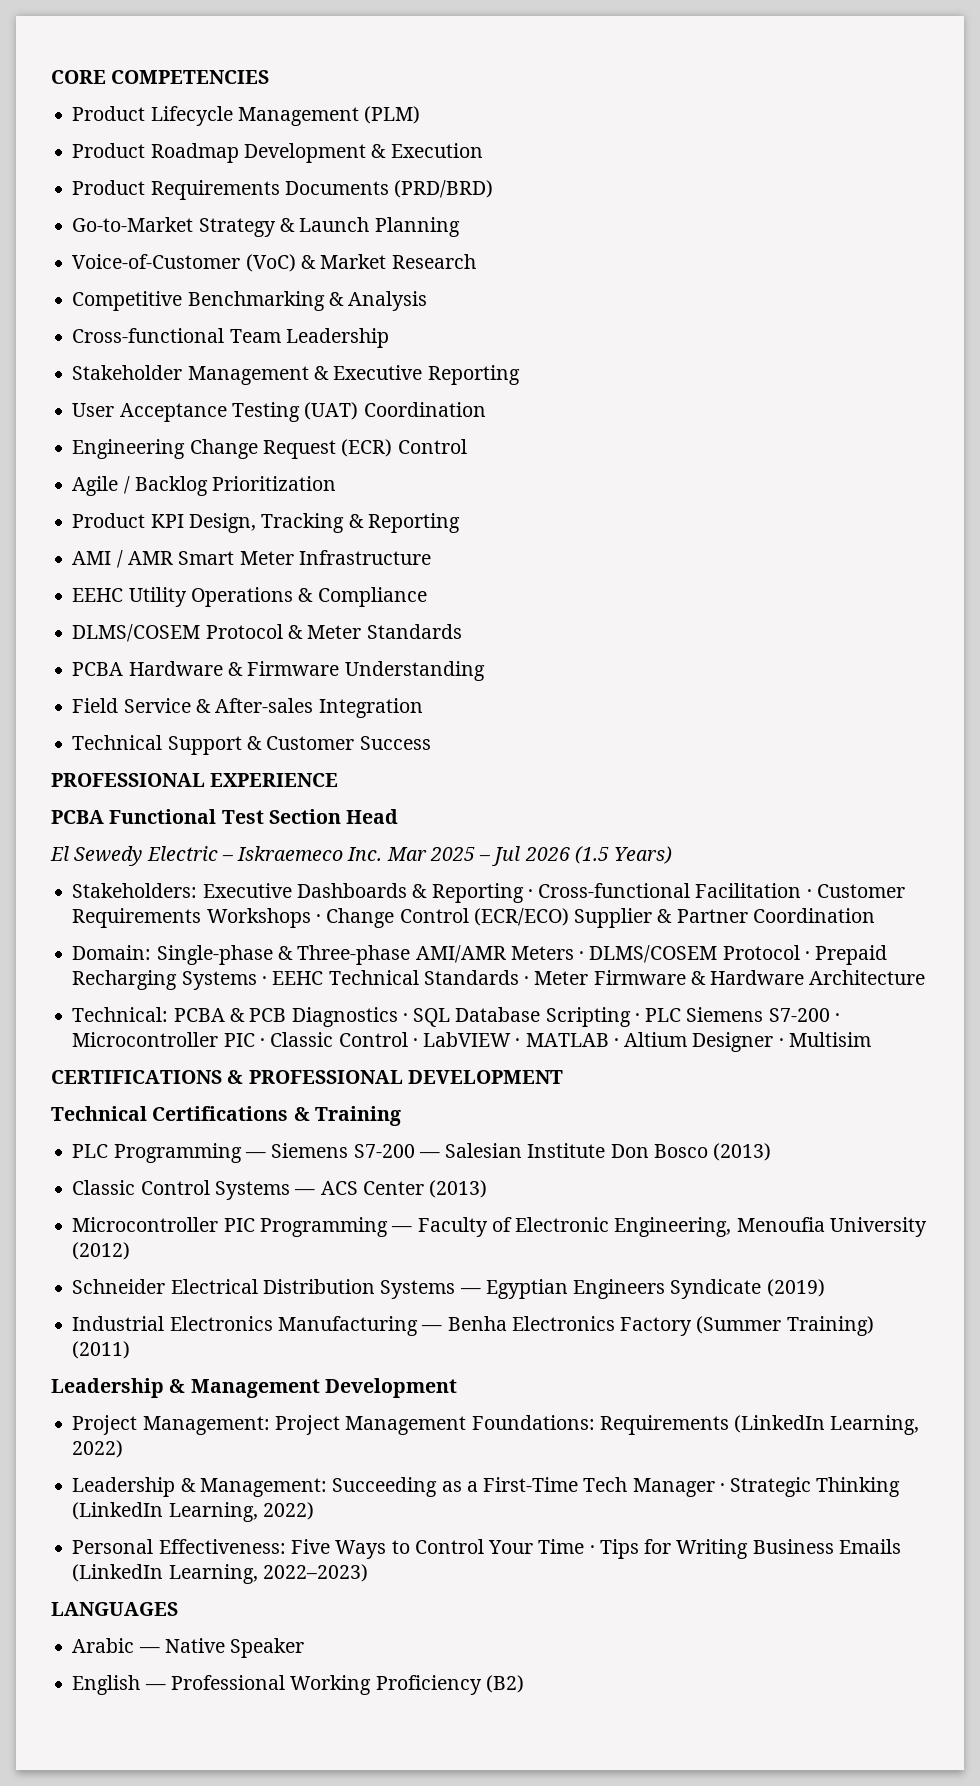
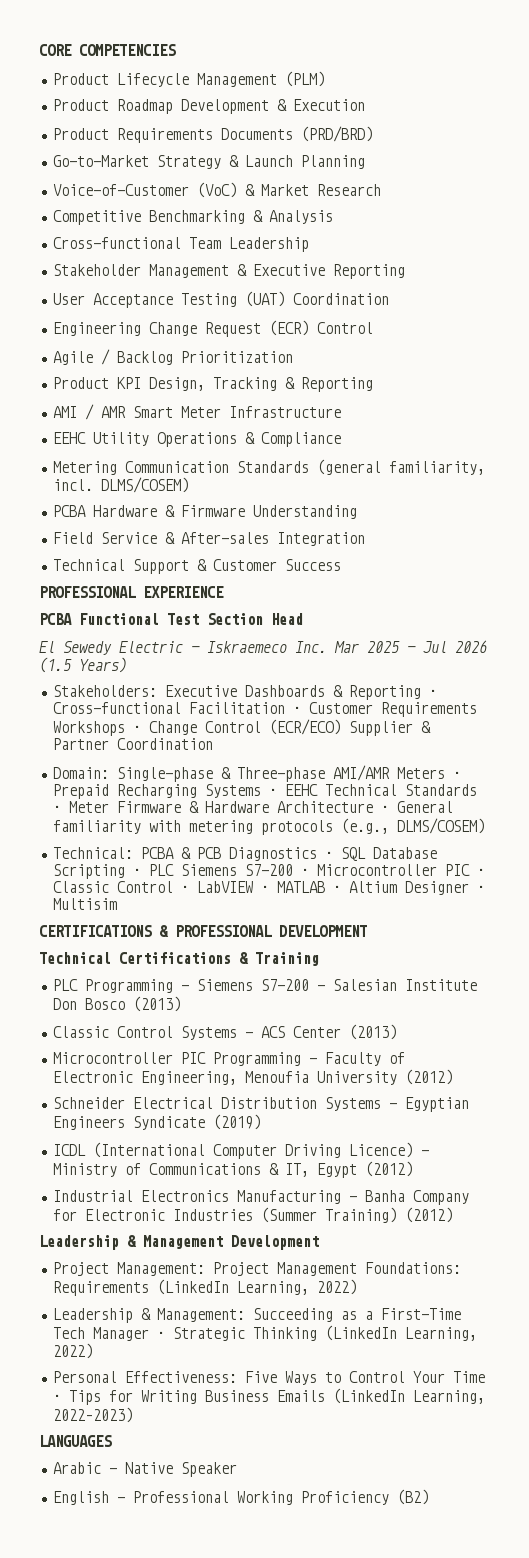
- DLMS/COSEM Protocol & Meter Standards
+ Metering Communication Standards (general familiarity, incl. DLMS/COSEM)
- Domain: Single-phase & Three-phase AMI/AMR Meters · DLMS/COSEM Protocol · Prepaid Recharging Systems · EEHC Technical Standards · Meter Firmware & Hardware Architecture
+ Domain: Single-phase & Three-phase AMI/AMR Meters · Prepaid Recharging Systems · EEHC Technical Standards · Meter Firmware & Hardware Architecture · General familiarity with metering protocols (e.g., DLMS/COSEM)
+ ICDL (International Computer Driving Licence) — Ministry of Communications & IT, Egypt (2012)
- Industrial Electronics Manufacturing — Benha Electronics Factory (Summer Training) (2011)
+ Industrial Electronics Manufacturing — Banha Company for Electronic Industries (Summer Training) (2012)

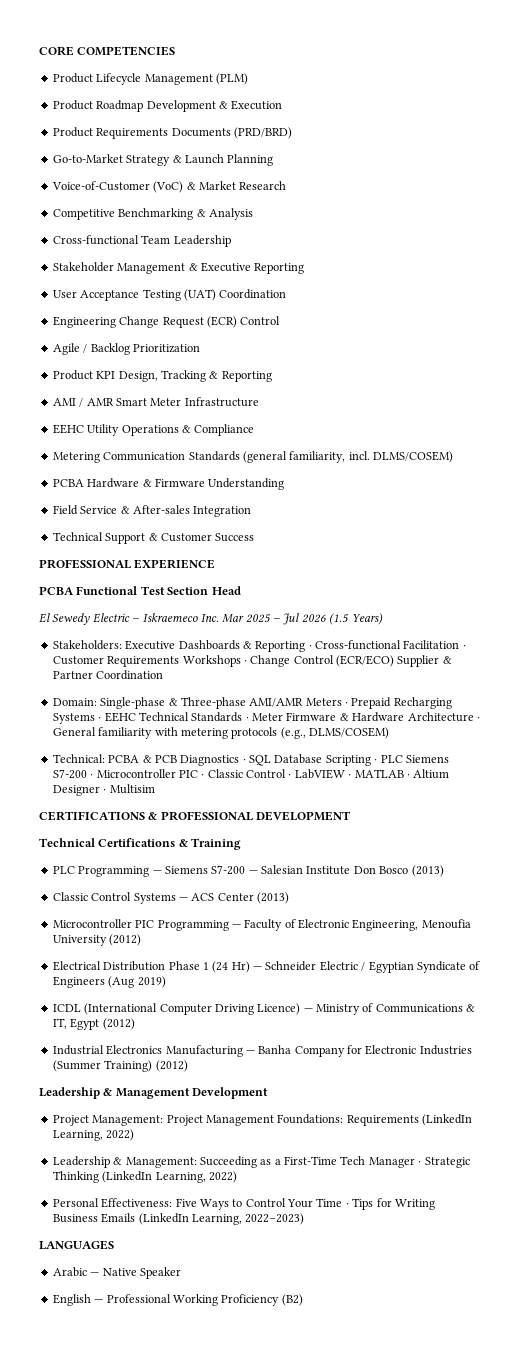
- Schneider Electrical Distribution Systems — Egyptian Engineers Syndicate (2019)
+ Electrical Distribution Phase 1 (24 Hr) — Schneider Electric / Egyptian Syndicate of Engineers (Aug 2019)

